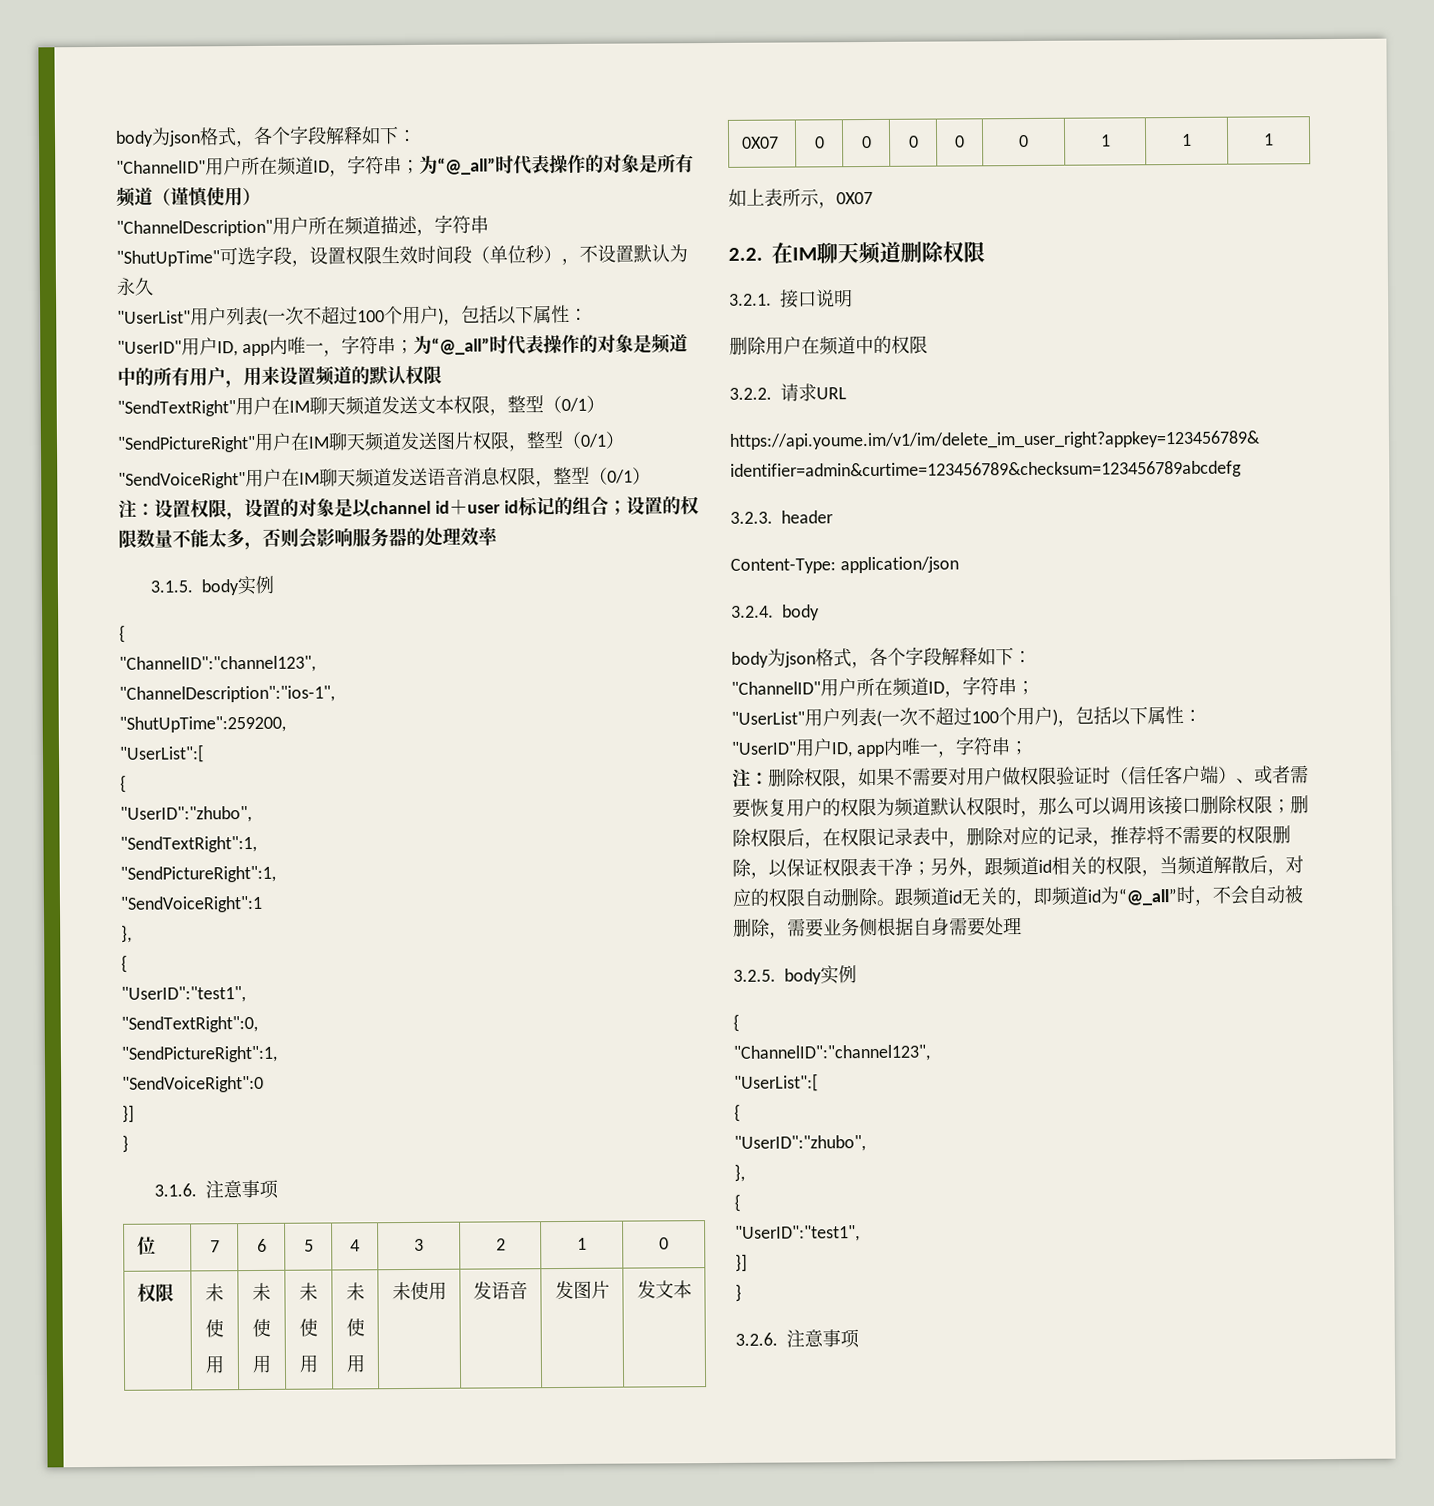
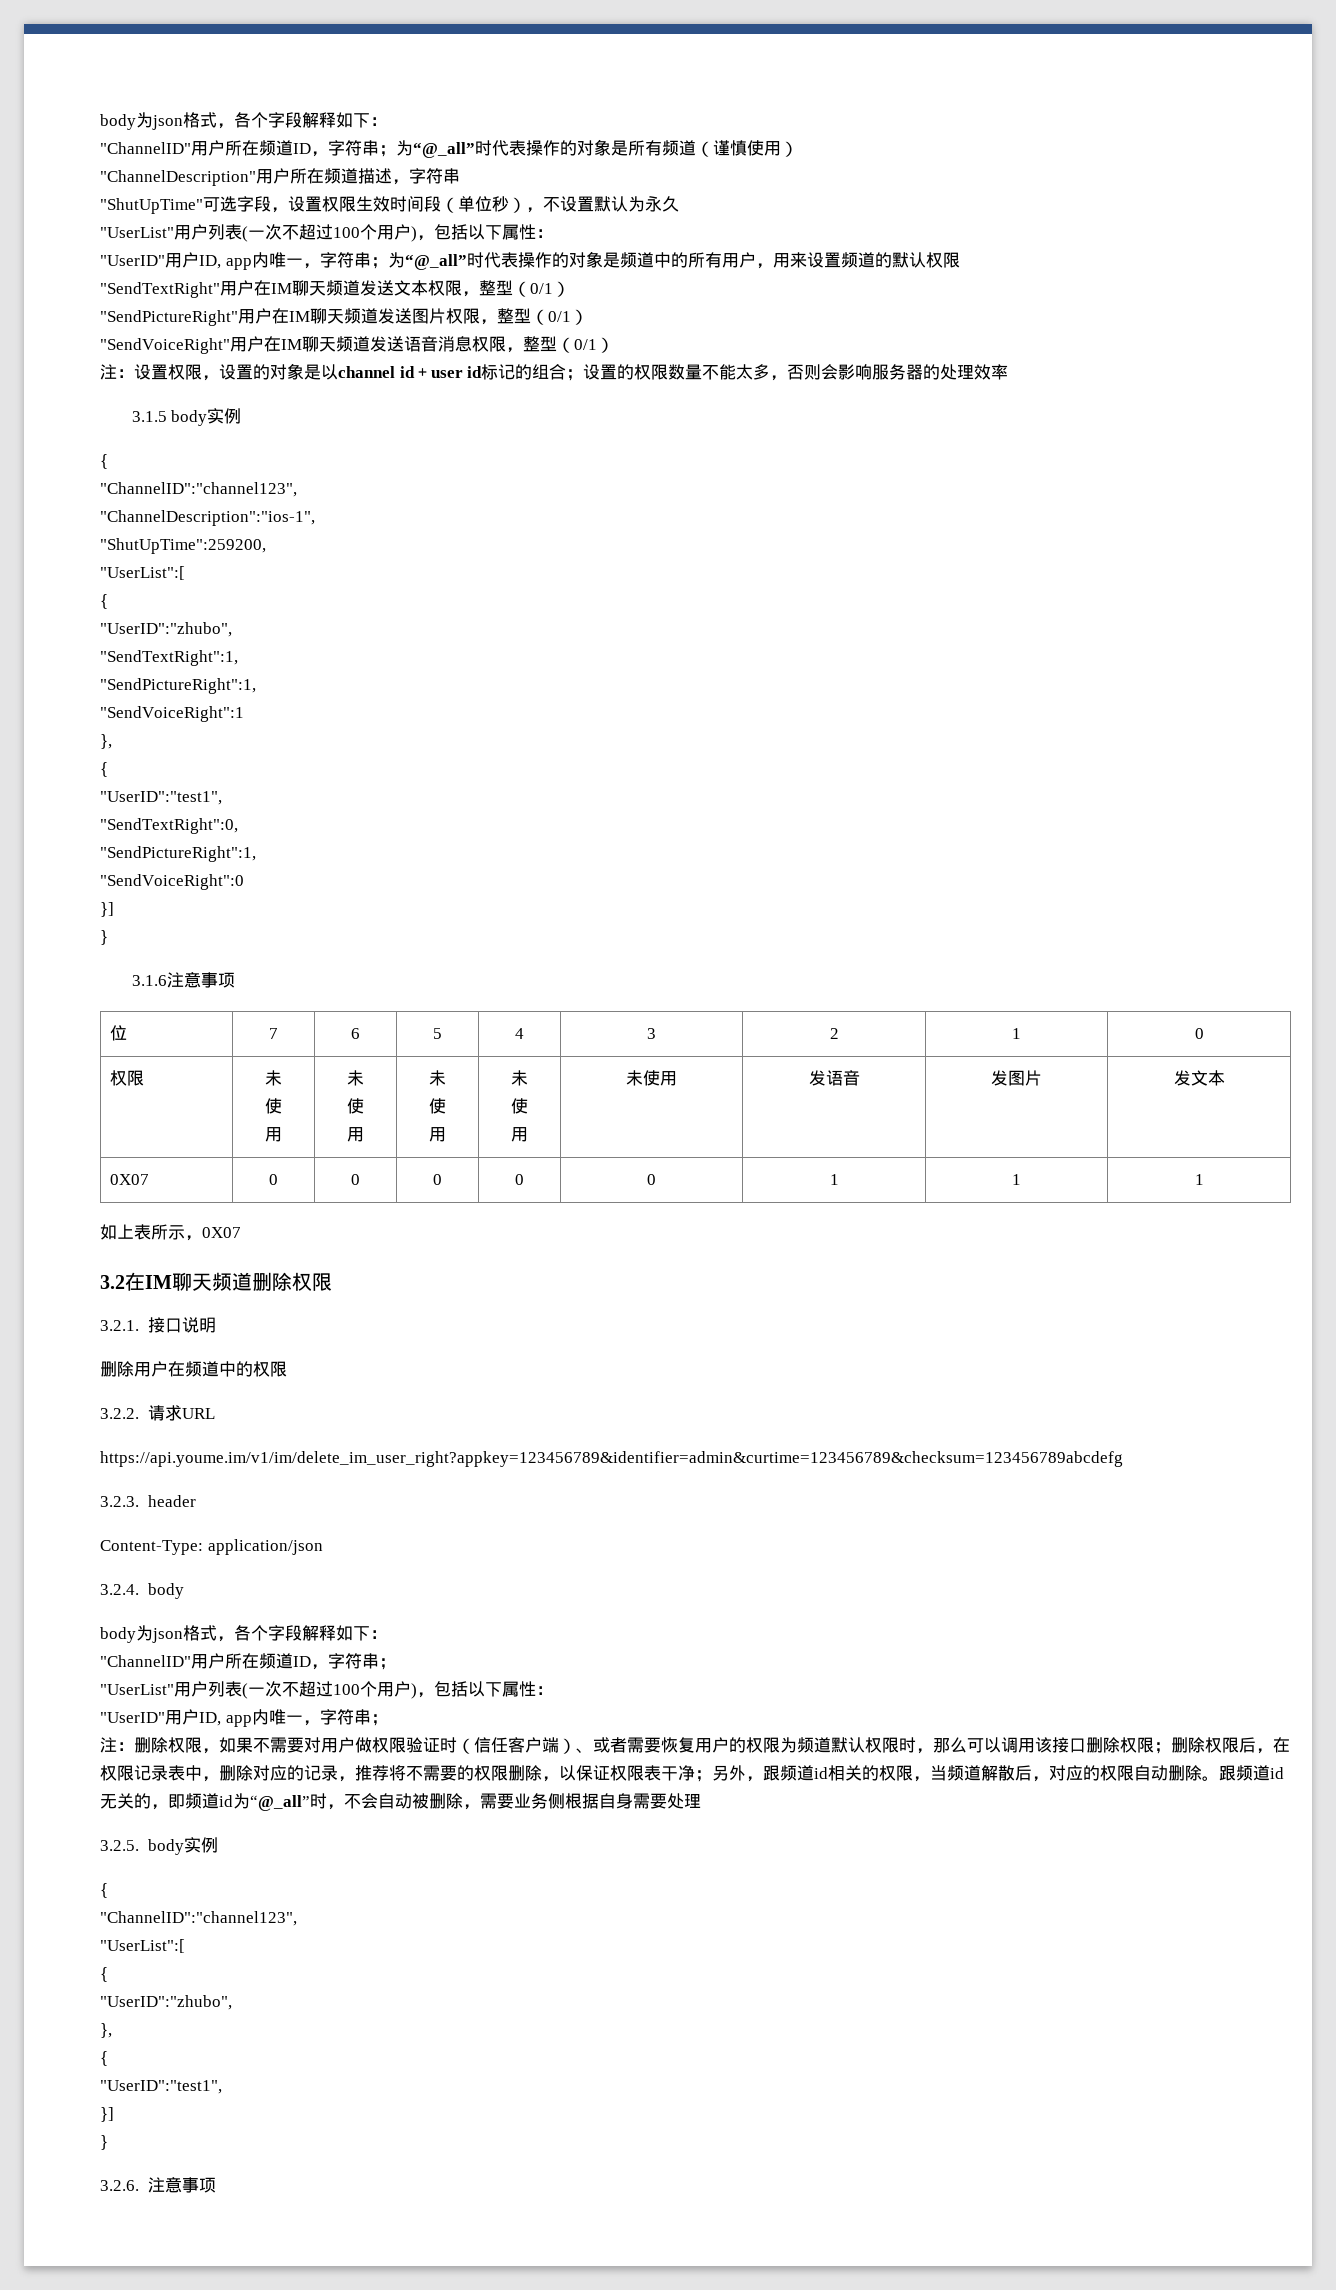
- 3.1.5. body实例
+ 3.1.5 body实例
- 3.1.6.注意事项
+ 3.1.6注意事项
- 2.2.在IM聊天频道删除权限
+ 3.2在IM聊天频道删除权限

